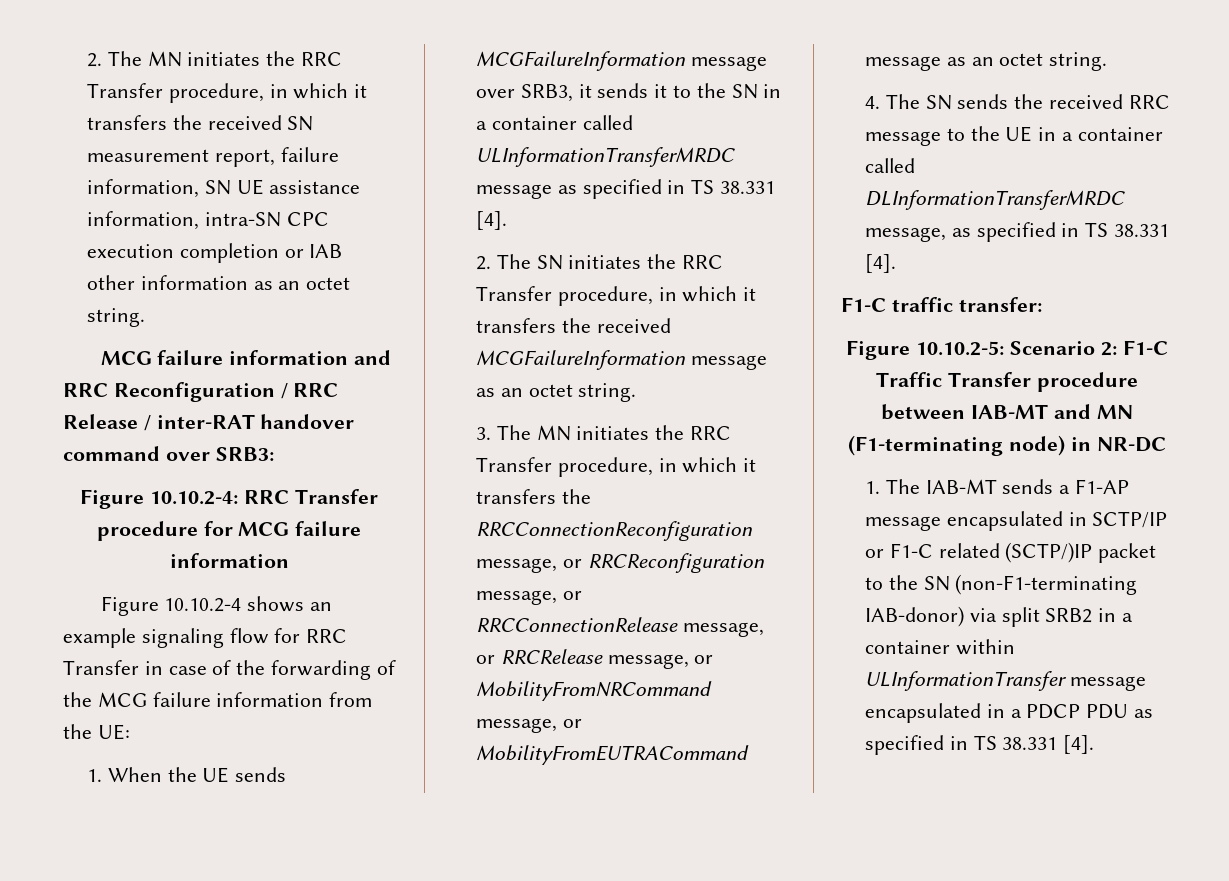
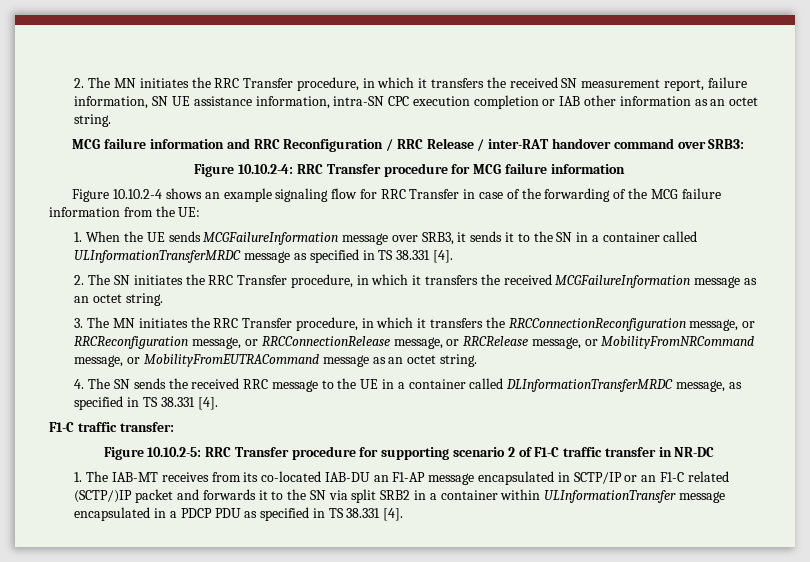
- Figure 10.10.2-5: Scenario 2: F1-C Traffic Transfer procedure between IAB-MT and MN (F1-terminating node) in NR-DC
+ Figure 10.10.2-5: RRC Transfer procedure for supporting scenario 2 of F1-C traffic transfer in NR-DC
- 1. The IAB-MT sends a F1-AP message encapsulated in SCTP/IP or F1-C related (SCTP/)IP packet to the SN (non-F1-terminating IAB-donor) via split SRB2 in a container within ULInformationTransfer message encapsulated in a PDCP PDU as specified in TS 38.331 [4].
+ 1. The IAB-MT receives from its co-located IAB-DU an F1-AP message encapsulated in SCTP/IP or an F1-C related (SCTP/)IP packet and forwards it to the SN via split SRB2 in a container within ULInformationTransfer message encapsulated in a PDCP PDU as specified in TS 38.331 [4].

